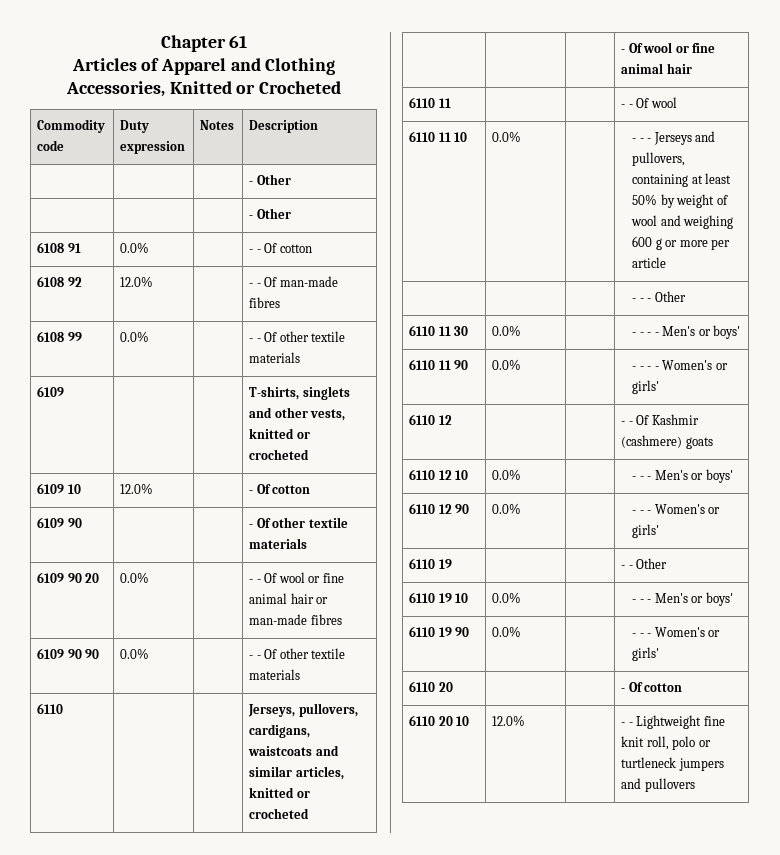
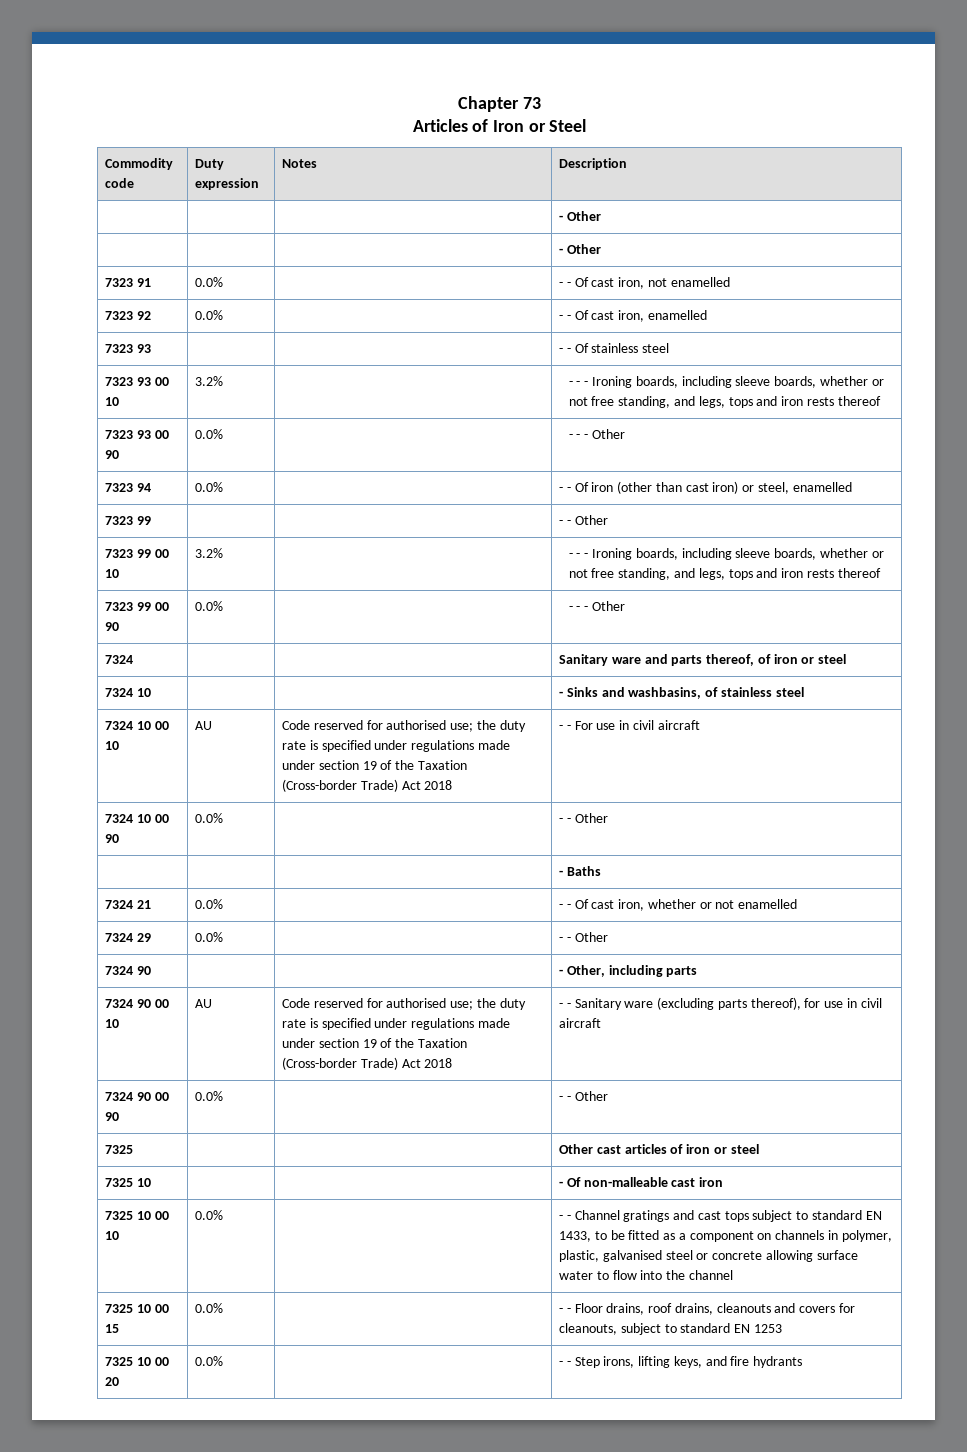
- Chapter 61
+ Chapter 73
- Articles of Apparel and Clothing Accessories, Knitted or Crocheted
+ Articles of Iron or Steel
- 6108 91 | 0.0% | | - - Of cotton
- 6108 92 | 12.0% | | - - Of man-made fibres
- 6108 99 | 0.0% | | - - Of other textile materials
- 6109 | | | T-shirts, singlets and other vests, knitted or crocheted
- 6109 10 | 12.0% | | - Of cotton
- 6109 90 | | | - Of other textile materials
- 6109 90 20 | 0.0% | | - - Of wool or fine animal hair or man-made fibres
- 6109 90 90 | 0.0% | | - - Of other textile materials
- 6110 | | | Jerseys, pullovers, cardigans, waistcoats and similar articles, knitted or crocheted
- | | | - Of wool or fine animal hair
- 6110 11 | | | - - Of wool
- 6110 11 10 | 0.0% | | - - - Jerseys and pullovers, containing at least 50% by weight of wool and weighing 600 g or more per article
- | | | - - - Other
- 6110 11 30 | 0.0% | | - - - - Men's or boys'
- 6110 11 90 | 0.0% | | - - - - Women's or girls'
- 6110 12 | | | - - Of Kashmir (cashmere) goats
- 6110 12 10 | 0.0% | | - - - Men's or boys'
- 6110 12 90 | 0.0% | | - - - Women's or girls'
- 6110 19 | | | - - Other
- 6110 19 10 | 0.0% | | - - - Men's or boys'
- 6110 19 90 | 0.0% | | - - - Women's or girls'
- 6110 20 | | | - Of cotton
- 6110 20 10 | 12.0% | | - - Lightweight fine knit roll, polo or turtleneck jumpers and pullovers
+ 7323 91 | 0.0% | | - - Of cast iron, not enamelled
+ 7323 92 | 0.0% | | - - Of cast iron, enamelled
+ 7323 93 | | | - - Of stainless steel
+ 7323 93 00 10 | 3.2% | | - - - Ironing boards, including sleeve boards, whether or not free standing, and legs, tops and iron rests thereof
+ 7323 93 00 90 | 0.0% | | - - - Other
+ 7323 94 | 0.0% | | - - Of iron (other than cast iron) or steel, enamelled
+ 7323 99 | | | - - Other
+ 7323 99 00 10 | 3.2% | | - - - Ironing boards, including sleeve boards, whether or not free standing, and legs, tops and iron rests thereof
+ 7323 99 00 90 | 0.0% | | - - - Other
+ 7324 | | | Sanitary ware and parts thereof, of iron or steel
+ 7324 10 | | | - Sinks and washbasins, of stainless steel
+ 7324 10 00 10 | AU | Code reserved for authorised use; the duty rate is specified under regulations made under section 19 of the Taxation (Cross-border Trade) Act 2018 | - - For use in civil aircraft
+ 7324 10 00 90 | 0.0% | | - - Other
+ | | | - Baths
+ 7324 21 | 0.0% | | - - Of cast iron, whether or not enamelled
+ 7324 29 | 0.0% | | - - Other
+ 7324 90 | | | - Other, including parts
+ 7324 90 00 10 | AU | Code reserved for authorised use; the duty rate is specified under regulations made under section 19 of the Taxation (Cross-border Trade) Act 2018 | - - Sanitary ware (excluding parts thereof), for use in civil aircraft
+ 7324 90 00 90 | 0.0% | | - - Other
+ 7325 | | | Other cast articles of iron or steel
+ 7325 10 | | | - Of non-malleable cast iron
+ 7325 10 00 10 | 0.0% | | - - Channel gratings and cast tops subject to standard EN 1433, to be fitted as a component on channels in polymer, plastic, galvanised steel or concrete allowing surface water to flow into the channel
+ 7325 10 00 15 | 0.0% | | - - Floor drains, roof drains, cleanouts and covers for cleanouts, subject to standard EN 1253
+ 7325 10 00 20 | 0.0% | | - - Step irons, lifting keys, and fire hydrants

